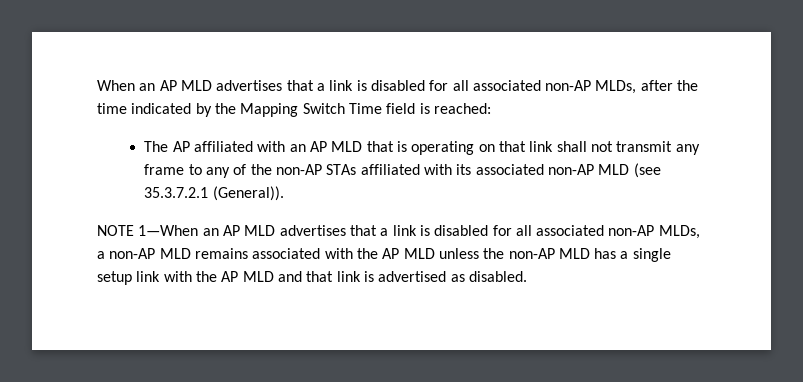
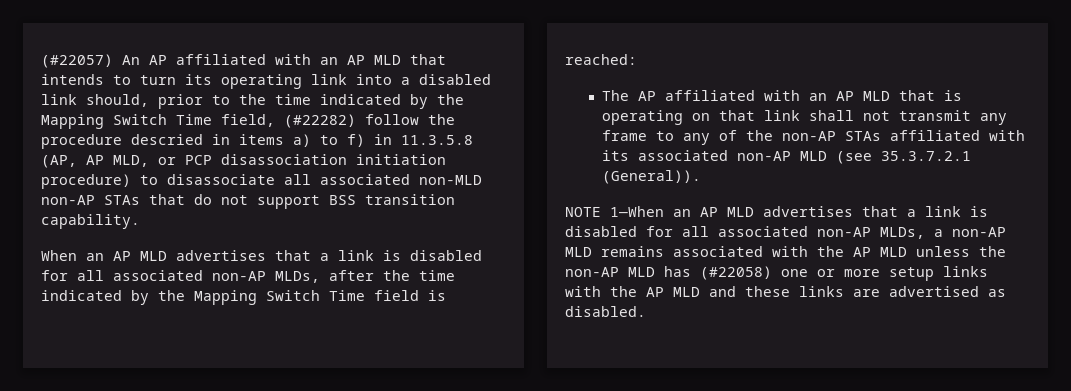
+ (#22057) An AP affiliated with an AP MLD that intends to turn its operating link into a disabled link should, prior to the time indicated by the Mapping Switch Time field, (#22282) follow the procedure descried in items a) to f) in 11.3.5.8 (AP, AP MLD, or PCP disassociation initiation procedure) to disassociate all associated non-MLD non-AP STAs that do not support BSS transition capability.
- NOTE 1—When an AP MLD advertises that a link is disabled for all associated non-AP MLDs, a non-AP MLD remains associated with the AP MLD unless the non-AP MLD has a single setup link with the AP MLD and that link is advertised as disabled.
+ NOTE 1—When an AP MLD advertises that a link is disabled for all associated non-AP MLDs, a non-AP MLD remains associated with the AP MLD unless the non-AP MLD has (#22058) one or more setup links with the AP MLD and these links are advertised as disabled.

